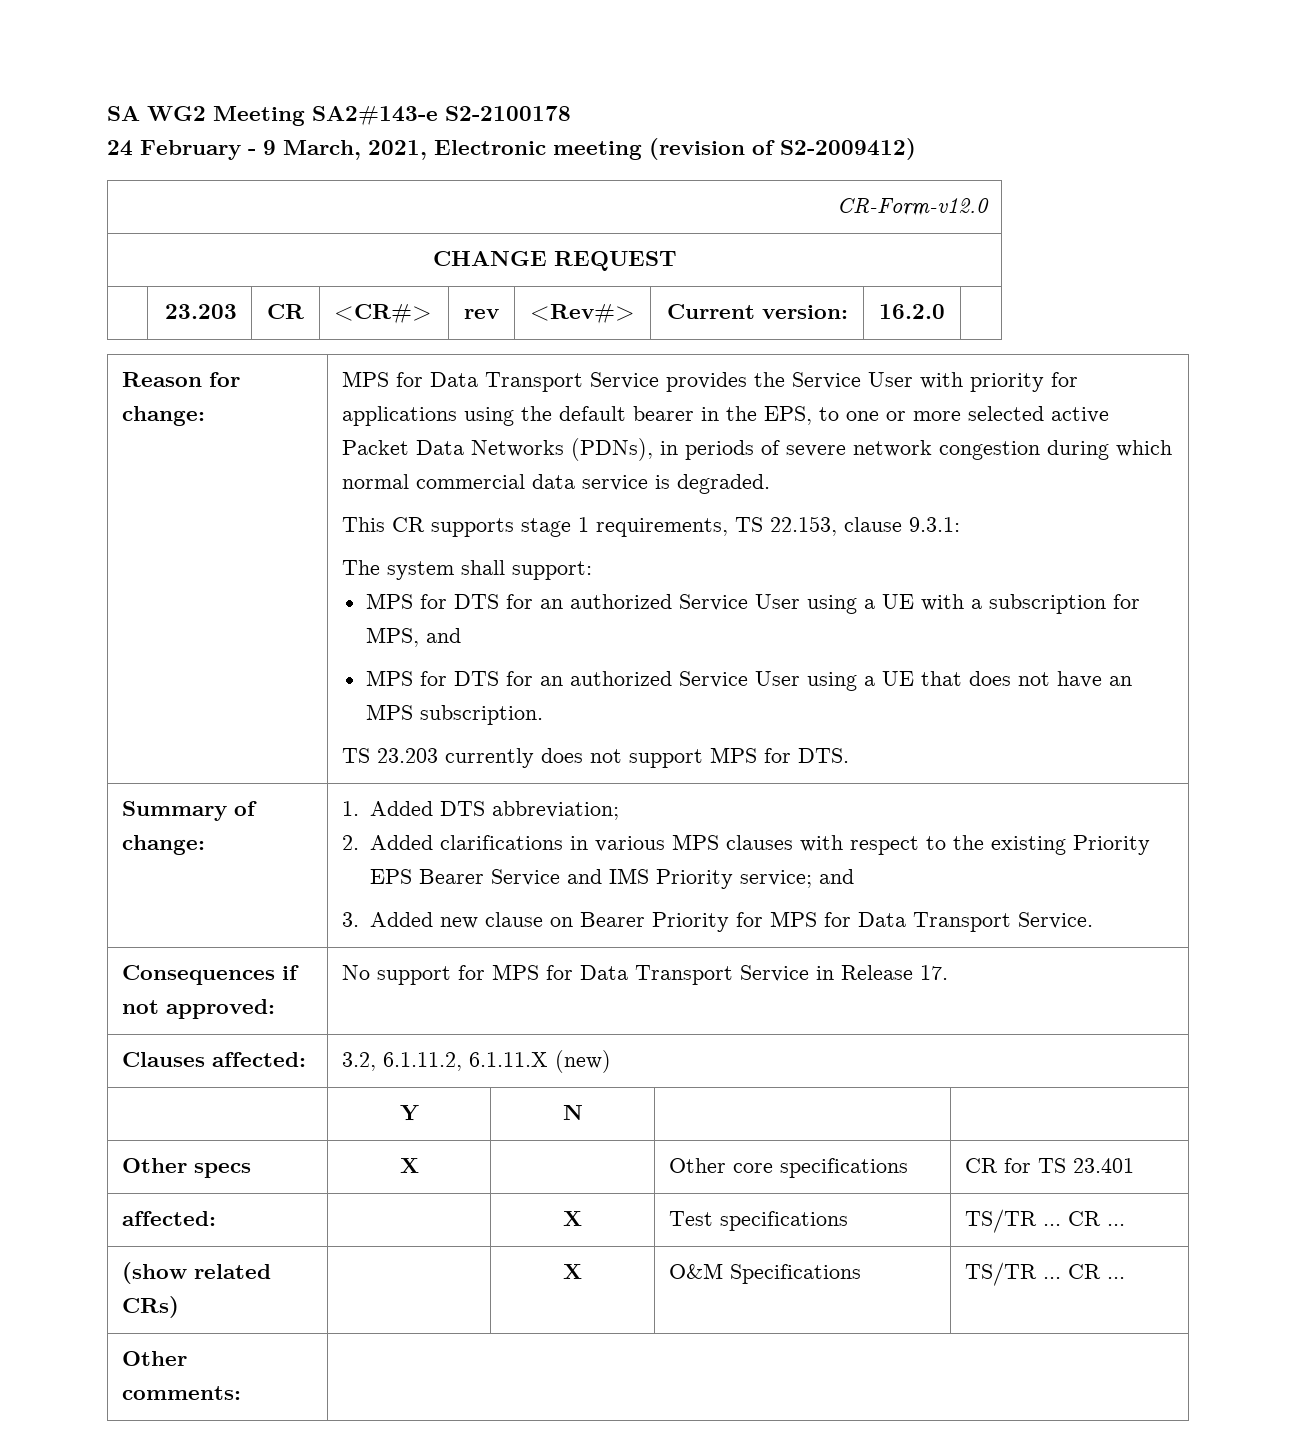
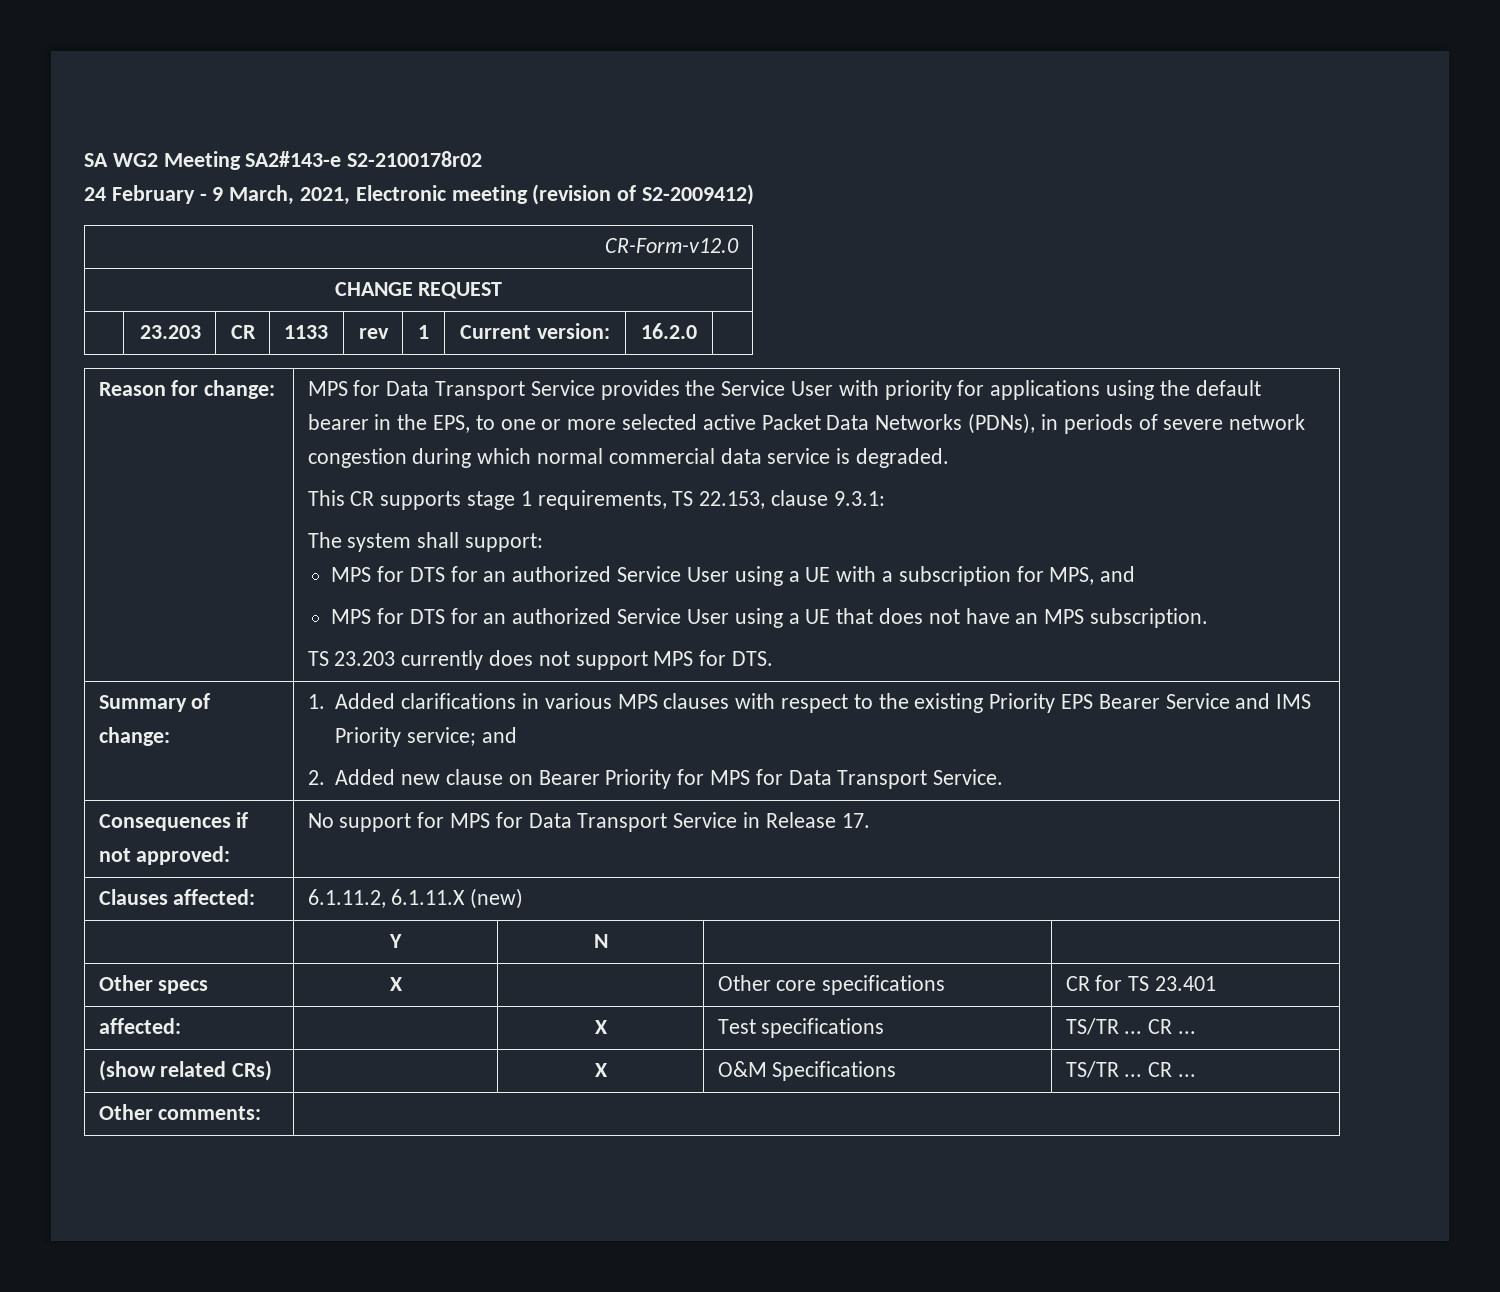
- SA WG2 Meeting SA2#143-e S2-2100178
+ SA WG2 Meeting SA2#143-e S2-2100178r02
- | 23.203 | CR | <CR#> | rev | <Rev#> | Current version: | 16.2.0 |
+ | 23.203 | CR | 1133 | rev | 1 | Current version: | 16.2.0 |
- 1. Added DTS abbreviation;
- 2. Added clarifications in various MPS clauses with respect to the existing Priority EPS Bearer Service and IMS Priority service; and
+ 1. Added clarifications in various MPS clauses with respect to the existing Priority EPS Bearer Service and IMS Priority service; and
- 3. Added new clause on Bearer Priority for MPS for Data Transport Service.
+ 2. Added new clause on Bearer Priority for MPS for Data Transport Service.
- Clauses affected: | 3.2, 6.1.11.2, 6.1.11.X (new)
+ Clauses affected: | 6.1.11.2, 6.1.11.X (new)

